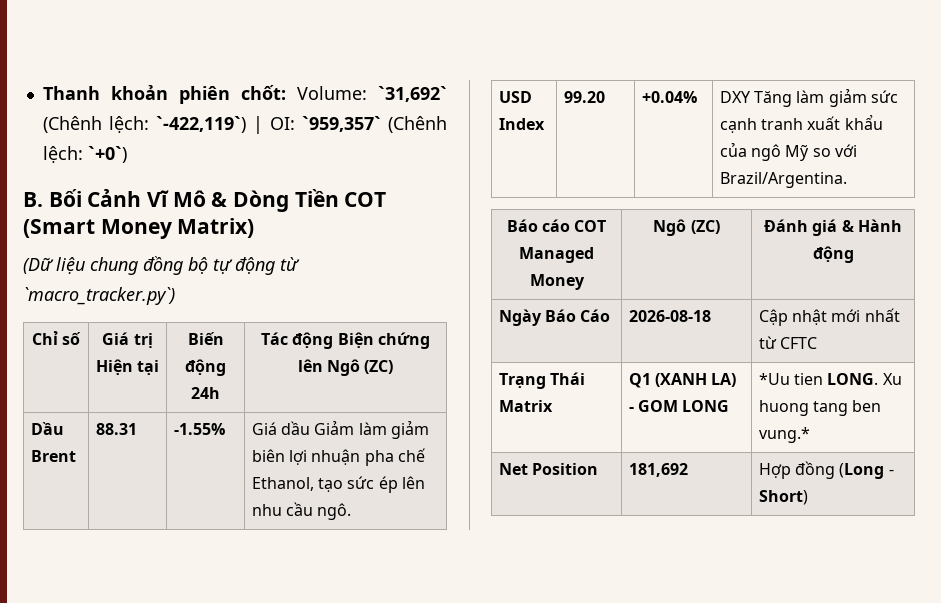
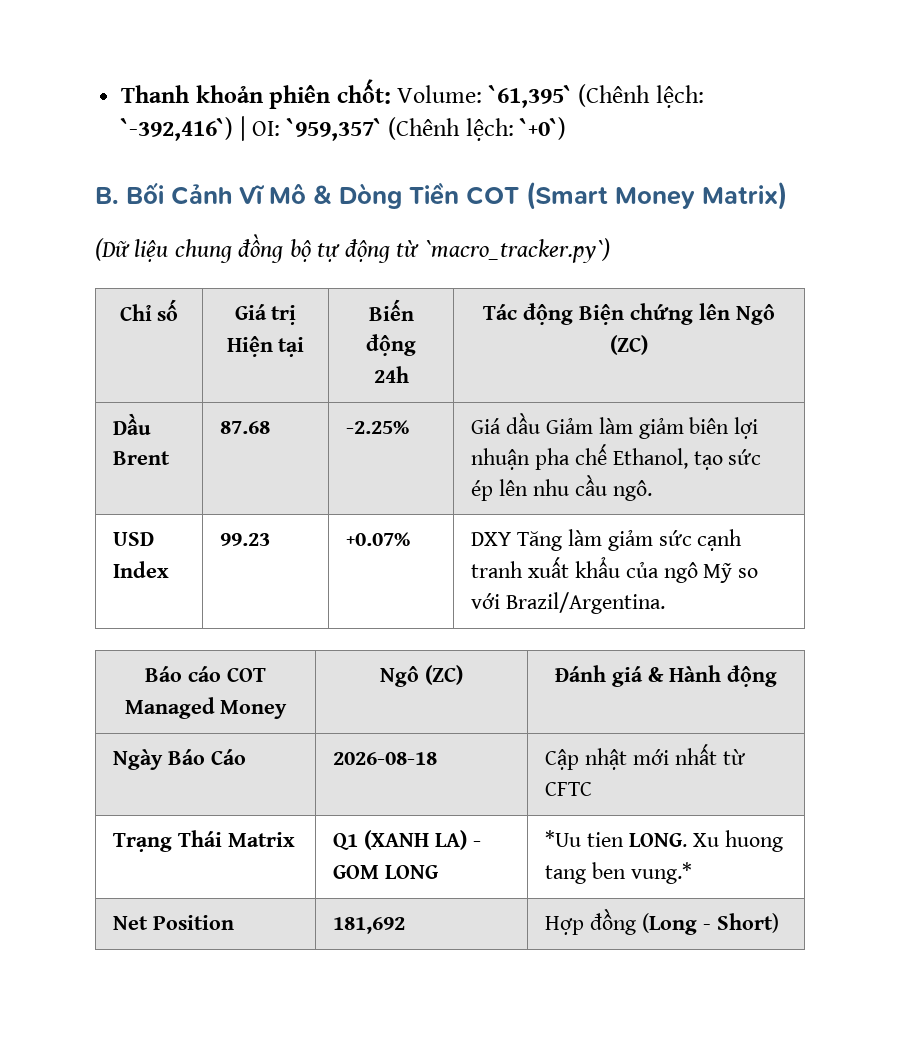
- Thanh khoản phiên chốt: Volume: `31,692` (Chênh lệch: `-422,119`) | OI: `959,357` (Chênh lệch: `+0`)
+ Thanh khoản phiên chốt: Volume: `61,395` (Chênh lệch: `-392,416`) | OI: `959,357` (Chênh lệch: `+0`)
- Dầu Brent | 88.31 | -1.55% | Giá dầu Giảm làm giảm biên lợi nhuận pha chế Ethanol, tạo sức ép lên nhu cầu ngô.
+ Dầu Brent | 87.68 | -2.25% | Giá dầu Giảm làm giảm biên lợi nhuận pha chế Ethanol, tạo sức ép lên nhu cầu ngô.
- USD Index | 99.20 | +0.04% | DXY Tăng làm giảm sức cạnh tranh xuất khẩu của ngô Mỹ so với Brazil/Argentina.
+ USD Index | 99.23 | +0.07% | DXY Tăng làm giảm sức cạnh tranh xuất khẩu của ngô Mỹ so với Brazil/Argentina.

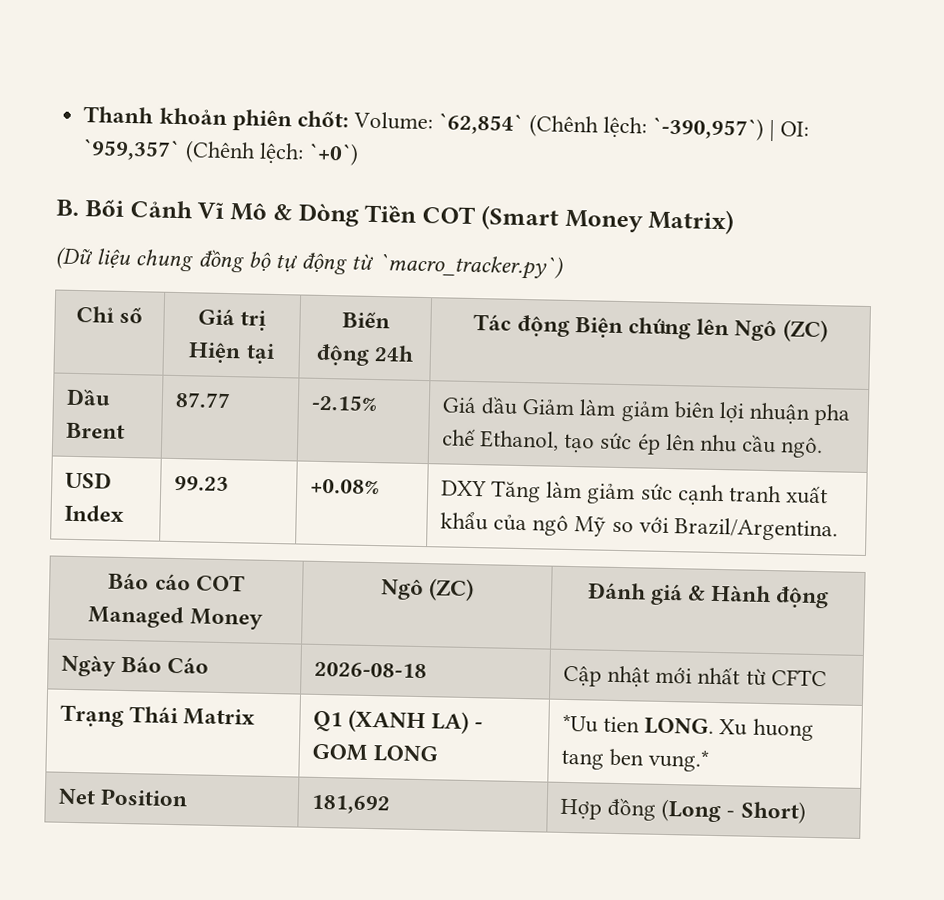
- Thanh khoản phiên chốt: Volume: `61,395` (Chênh lệch: `-392,416`) | OI: `959,357` (Chênh lệch: `+0`)
+ Thanh khoản phiên chốt: Volume: `62,854` (Chênh lệch: `-390,957`) | OI: `959,357` (Chênh lệch: `+0`)
- Dầu Brent | 87.68 | -2.25% | Giá dầu Giảm làm giảm biên lợi nhuận pha chế Ethanol, tạo sức ép lên nhu cầu ngô.
+ Dầu Brent | 87.77 | -2.15% | Giá dầu Giảm làm giảm biên lợi nhuận pha chế Ethanol, tạo sức ép lên nhu cầu ngô.
- USD Index | 99.23 | +0.07% | DXY Tăng làm giảm sức cạnh tranh xuất khẩu của ngô Mỹ so với Brazil/Argentina.
+ USD Index | 99.23 | +0.08% | DXY Tăng làm giảm sức cạnh tranh xuất khẩu của ngô Mỹ so với Brazil/Argentina.

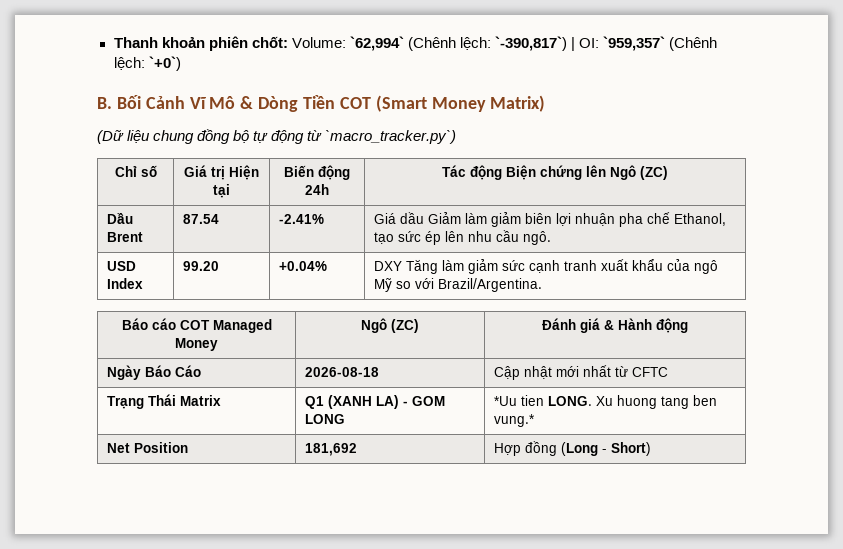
- Thanh khoản phiên chốt: Volume: `62,854` (Chênh lệch: `-390,957`) | OI: `959,357` (Chênh lệch: `+0`)
+ Thanh khoản phiên chốt: Volume: `62,994` (Chênh lệch: `-390,817`) | OI: `959,357` (Chênh lệch: `+0`)
- Dầu Brent | 87.77 | -2.15% | Giá dầu Giảm làm giảm biên lợi nhuận pha chế Ethanol, tạo sức ép lên nhu cầu ngô.
+ Dầu Brent | 87.54 | -2.41% | Giá dầu Giảm làm giảm biên lợi nhuận pha chế Ethanol, tạo sức ép lên nhu cầu ngô.
- USD Index | 99.23 | +0.08% | DXY Tăng làm giảm sức cạnh tranh xuất khẩu của ngô Mỹ so với Brazil/Argentina.
+ USD Index | 99.20 | +0.04% | DXY Tăng làm giảm sức cạnh tranh xuất khẩu của ngô Mỹ so với Brazil/Argentina.

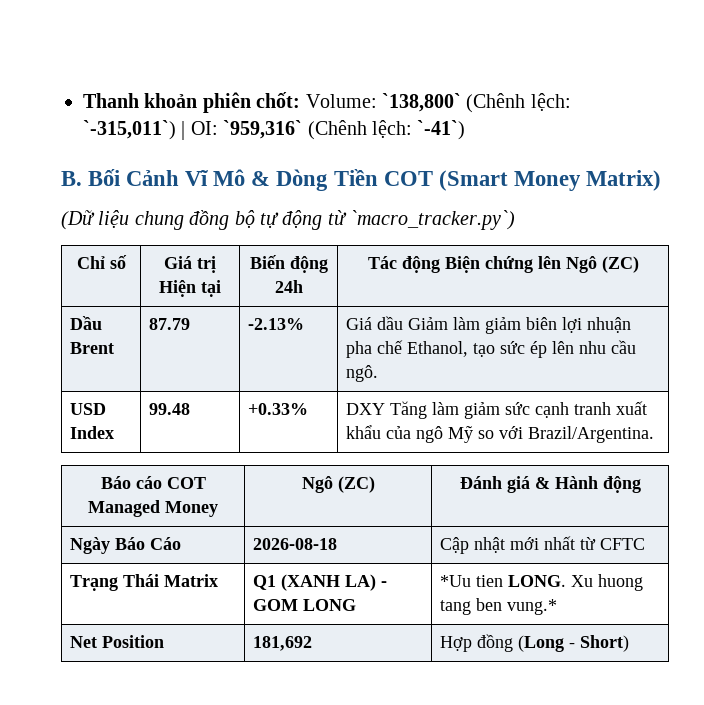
- Thanh khoản phiên chốt: Volume: `62,994` (Chênh lệch: `-390,817`) | OI: `959,357` (Chênh lệch: `+0`)
+ Thanh khoản phiên chốt: Volume: `138,800` (Chênh lệch: `-315,011`) | OI: `959,316` (Chênh lệch: `-41`)
- Dầu Brent | 87.54 | -2.41% | Giá dầu Giảm làm giảm biên lợi nhuận pha chế Ethanol, tạo sức ép lên nhu cầu ngô.
+ Dầu Brent | 87.79 | -2.13% | Giá dầu Giảm làm giảm biên lợi nhuận pha chế Ethanol, tạo sức ép lên nhu cầu ngô.
- USD Index | 99.20 | +0.04% | DXY Tăng làm giảm sức cạnh tranh xuất khẩu của ngô Mỹ so với Brazil/Argentina.
+ USD Index | 99.48 | +0.33% | DXY Tăng làm giảm sức cạnh tranh xuất khẩu của ngô Mỹ so với Brazil/Argentina.

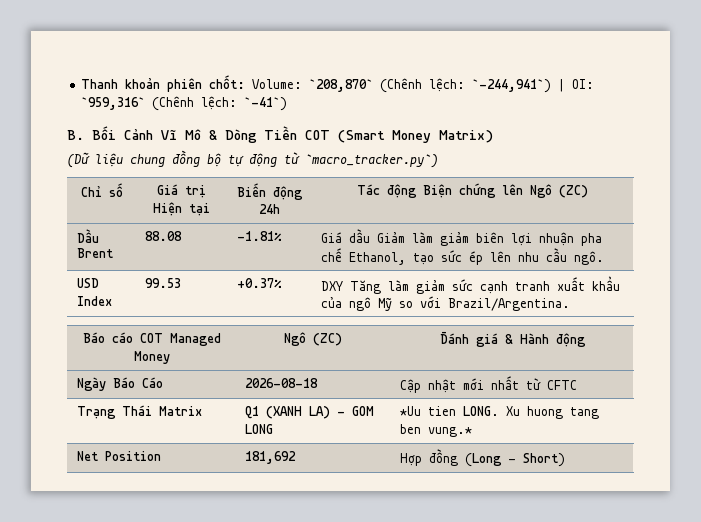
- Thanh khoản phiên chốt: Volume: `138,800` (Chênh lệch: `-315,011`) | OI: `959,316` (Chênh lệch: `-41`)
+ Thanh khoản phiên chốt: Volume: `208,870` (Chênh lệch: `-244,941`) | OI: `959,316` (Chênh lệch: `-41`)
- Dầu Brent | 87.79 | -2.13% | Giá dầu Giảm làm giảm biên lợi nhuận pha chế Ethanol, tạo sức ép lên nhu cầu ngô.
+ Dầu Brent | 88.08 | -1.81% | Giá dầu Giảm làm giảm biên lợi nhuận pha chế Ethanol, tạo sức ép lên nhu cầu ngô.
- USD Index | 99.48 | +0.33% | DXY Tăng làm giảm sức cạnh tranh xuất khẩu của ngô Mỹ so với Brazil/Argentina.
+ USD Index | 99.53 | +0.37% | DXY Tăng làm giảm sức cạnh tranh xuất khẩu của ngô Mỹ so với Brazil/Argentina.

